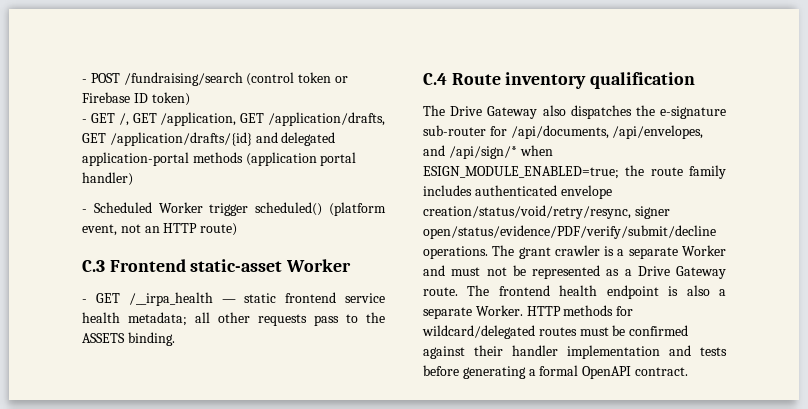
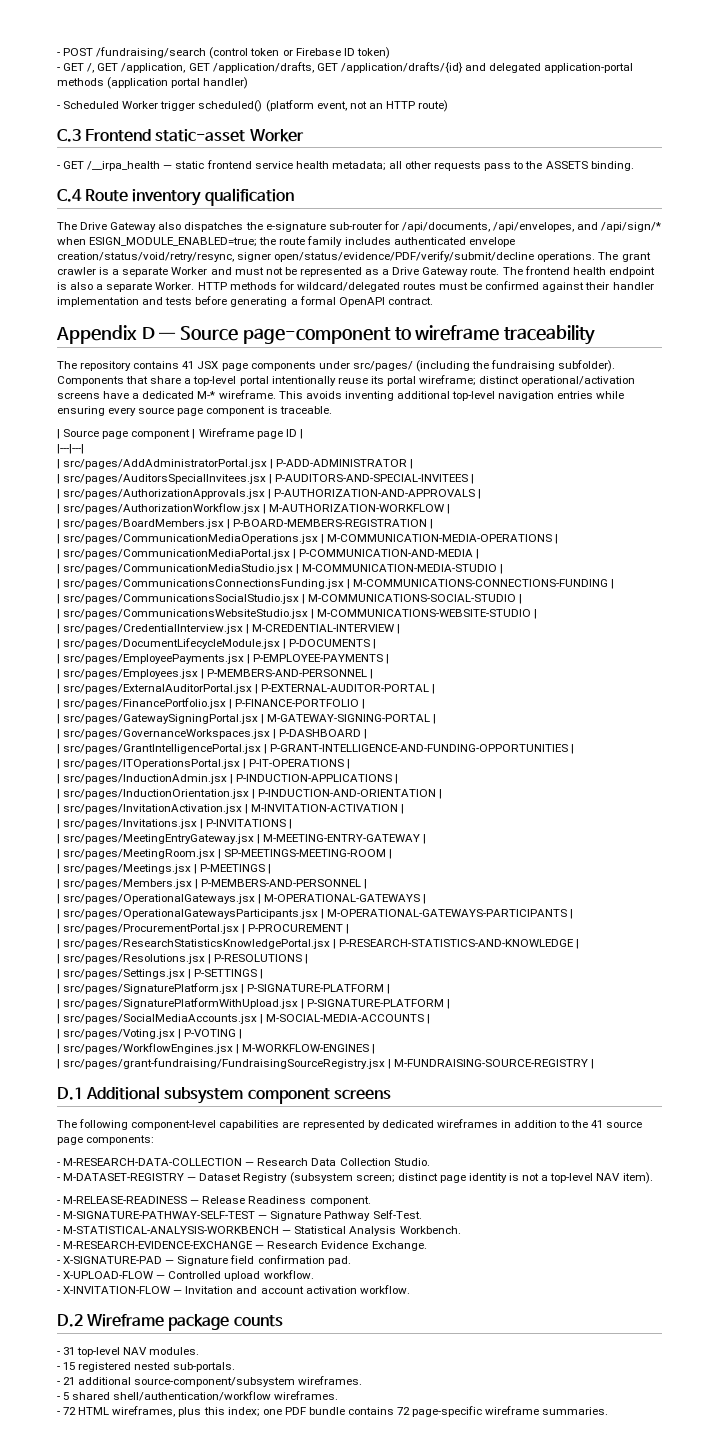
+ Appendix D — Source page-component to wireframe traceability
+ The repository contains 41 JSX page components under src/pages/ (including the fundraising subfolder). Components that share a top-level portal intentionally reuse its portal wireframe; distinct operational/activation screens have a dedicated M-* wireframe. This avoids inventing additional top-level navigation entries while ensuring every source page component is traceable.
+ | Source page component | Wireframe page ID |
+ |---|---|
+ | src/pages/AddAdministratorPortal.jsx | P-ADD-ADMINISTRATOR |
+ | src/pages/AuditorsSpecialInvitees.jsx | P-AUDITORS-AND-SPECIAL-INVITEES |
+ | src/pages/AuthorizationApprovals.jsx | P-AUTHORIZATION-AND-APPROVALS |
+ | src/pages/AuthorizationWorkflow.jsx | M-AUTHORIZATION-WORKFLOW |
+ | src/pages/BoardMembers.jsx | P-BOARD-MEMBERS-REGISTRATION |
+ | src/pages/CommunicationMediaOperations.jsx | M-COMMUNICATION-MEDIA-OPERATIONS |
+ | src/pages/CommunicationMediaPortal.jsx | P-COMMUNICATION-AND-MEDIA |
+ | src/pages/CommunicationMediaStudio.jsx | M-COMMUNICATION-MEDIA-STUDIO |
+ | src/pages/CommunicationsConnectionsFunding.jsx | M-COMMUNICATIONS-CONNECTIONS-FUNDING |
+ | src/pages/CommunicationsSocialStudio.jsx | M-COMMUNICATIONS-SOCIAL-STUDIO |
+ | src/pages/CommunicationsWebsiteStudio.jsx | M-COMMUNICATIONS-WEBSITE-STUDIO |
+ | src/pages/CredentialInterview.jsx | M-CREDENTIAL-INTERVIEW |
+ | src/pages/DocumentLifecycleModule.jsx | P-DOCUMENTS |
+ | src/pages/EmployeePayments.jsx | P-EMPLOYEE-PAYMENTS |
+ | src/pages/Employees.jsx | P-MEMBERS-AND-PERSONNEL |
+ | src/pages/ExternalAuditorPortal.jsx | P-EXTERNAL-AUDITOR-PORTAL |
+ | src/pages/FinancePortfolio.jsx | P-FINANCE-PORTFOLIO |
+ | src/pages/GatewaySigningPortal.jsx | M-GATEWAY-SIGNING-PORTAL |
+ | src/pages/GovernanceWorkspaces.jsx | P-DASHBOARD |
+ | src/pages/GrantIntelligencePortal.jsx | P-GRANT-INTELLIGENCE-AND-FUNDING-OPPORTUNITIES |
+ | src/pages/ITOperationsPortal.jsx | P-IT-OPERATIONS |
+ | src/pages/InductionAdmin.jsx | P-INDUCTION-APPLICATIONS |
+ | src/pages/InductionOrientation.jsx | P-INDUCTION-AND-ORIENTATION |
+ | src/pages/InvitationActivation.jsx | M-INVITATION-ACTIVATION |
+ | src/pages/Invitations.jsx | P-INVITATIONS |
+ | src/pages/MeetingEntryGateway.jsx | M-MEETING-ENTRY-GATEWAY |
+ | src/pages/MeetingRoom.jsx | SP-MEETINGS-MEETING-ROOM |
+ | src/pages/Meetings.jsx | P-MEETINGS |
+ | src/pages/Members.jsx | P-MEMBERS-AND-PERSONNEL |
+ | src/pages/OperationalGateways.jsx | M-OPERATIONAL-GATEWAYS |
+ | src/pages/OperationalGatewaysParticipants.jsx | M-OPERATIONAL-GATEWAYS-PARTICIPANTS |
+ | src/pages/ProcurementPortal.jsx | P-PROCUREMENT |
+ | src/pages/ResearchStatisticsKnowledgePortal.jsx | P-RESEARCH-STATISTICS-AND-KNOWLEDGE |
+ | src/pages/Resolutions.jsx | P-RESOLUTIONS |
+ | src/pages/Settings.jsx | P-SETTINGS |
+ | src/pages/SignaturePlatform.jsx | P-SIGNATURE-PLATFORM |
+ | src/pages/SignaturePlatformWithUpload.jsx | P-SIGNATURE-PLATFORM |
+ | src/pages/SocialMediaAccounts.jsx | M-SOCIAL-MEDIA-ACCOUNTS |
+ | src/pages/Voting.jsx | P-VOTING |
+ | src/pages/WorkflowEngines.jsx | M-WORKFLOW-ENGINES |
+ | src/pages/grant-fundraising/FundraisingSourceRegistry.jsx | M-FUNDRAISING-SOURCE-REGISTRY |
+ D.1 Additional subsystem component screens
+ The following component-level capabilities are represented by dedicated wireframes in addition to the 41 source page components:
+ - M-RESEARCH-DATA-COLLECTION — Research Data Collection Studio.
+ - M-DATASET-REGISTRY — Dataset Registry (subsystem screen; distinct page identity is not a top-level NAV item).
+ - M-RELEASE-READINESS — Release Readiness component.
+ - M-SIGNATURE-PATHWAY-SELF-TEST — Signature Pathway Self-Test.
+ - M-STATISTICAL-ANALYSIS-WORKBENCH — Statistical Analysis Workbench.
+ - M-RESEARCH-EVIDENCE-EXCHANGE — Research Evidence Exchange.
+ - X-SIGNATURE-PAD — Signature field confirmation pad.
+ - X-UPLOAD-FLOW — Controlled upload workflow.
+ - X-INVITATION-FLOW — Invitation and account activation workflow.
+ D.2 Wireframe package counts
+ - 31 top-level NAV modules.
+ - 15 registered nested sub-portals.
+ - 21 additional source-component/subsystem wireframes.
+ - 5 shared shell/authentication/workflow wireframes.
+ - 72 HTML wireframes, plus this index; one PDF bundle contains 72 page-specific wireframe summaries.

